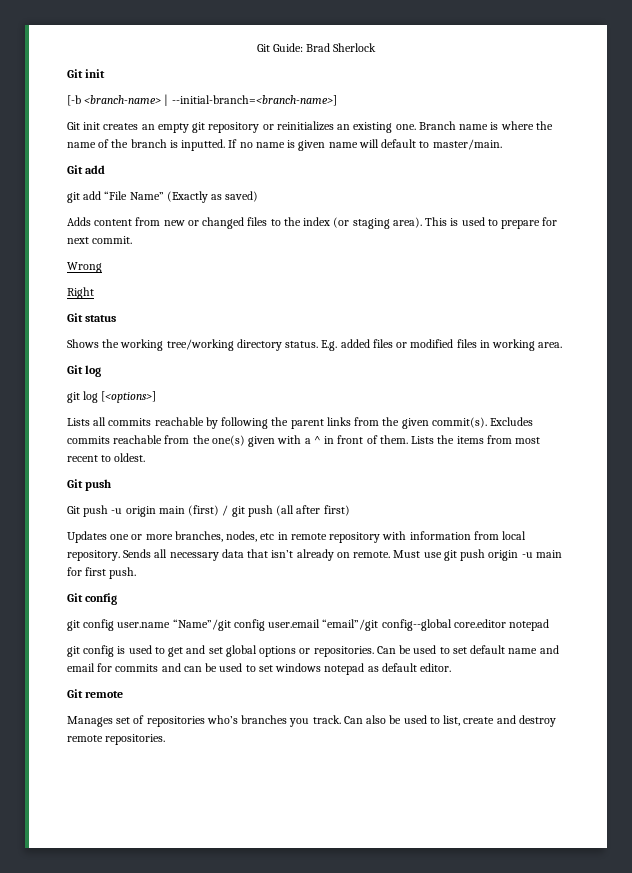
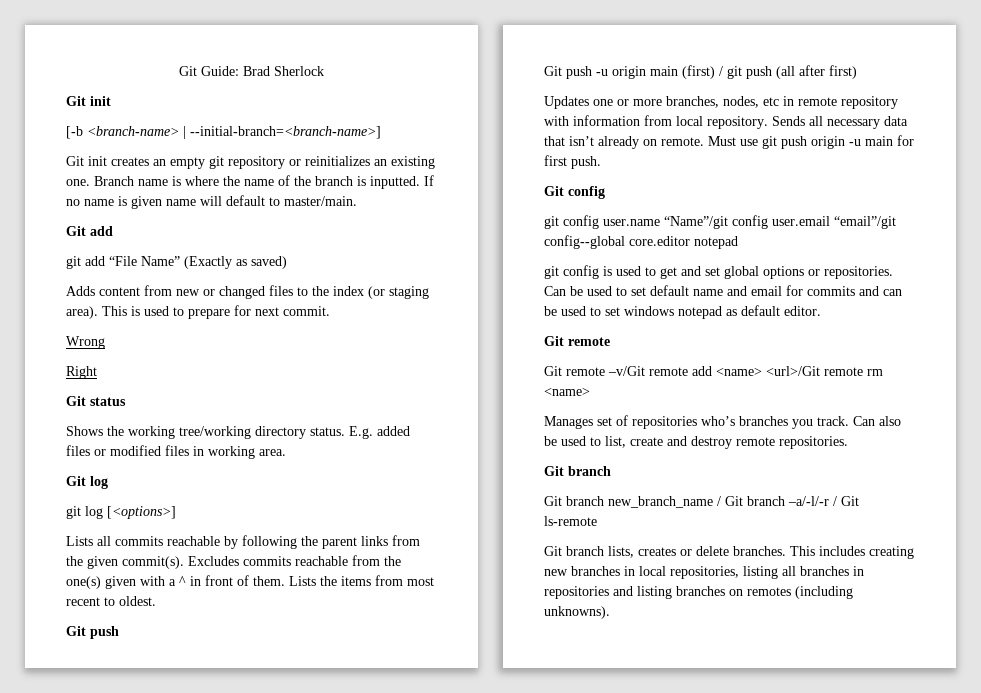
+ Git remote –v/Git remote add <name> <url>/Git remote rm <name>
  Can also be used to list, create and destroy remote repositories.
+ Git branch
+ Git branch new_branch_name / Git branch –a/-l/-r / Git ls-remote
+ Git branch lists, creates or delete branches. This includes creating new branches in local repositories, listing all branches in repositories and listing branches on remotes (including unknowns).

